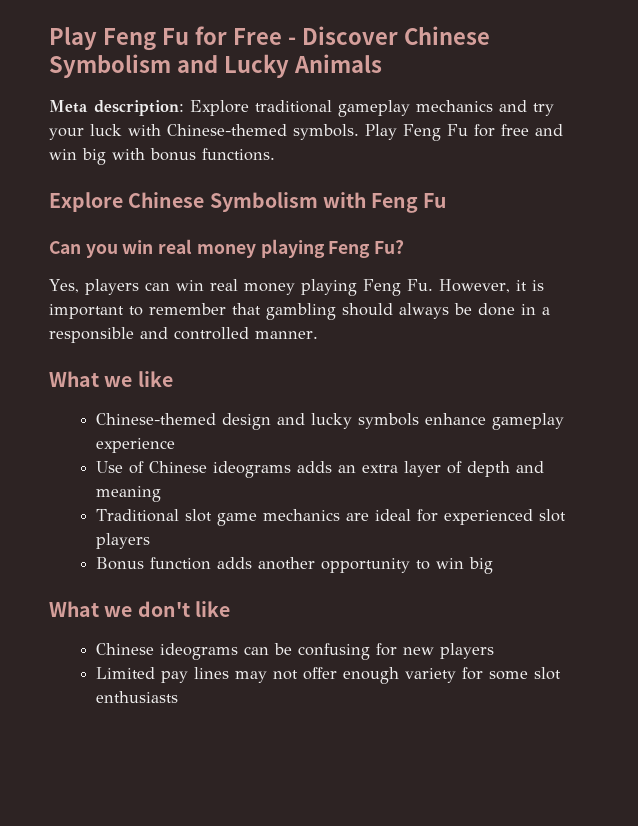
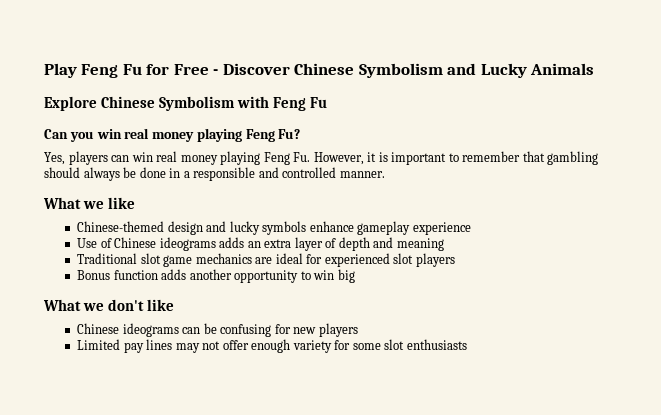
- Meta description: Explore traditional gameplay mechanics and try your luck with Chinese-themed symbols. Play Feng Fu for free and win big with bonus functions.

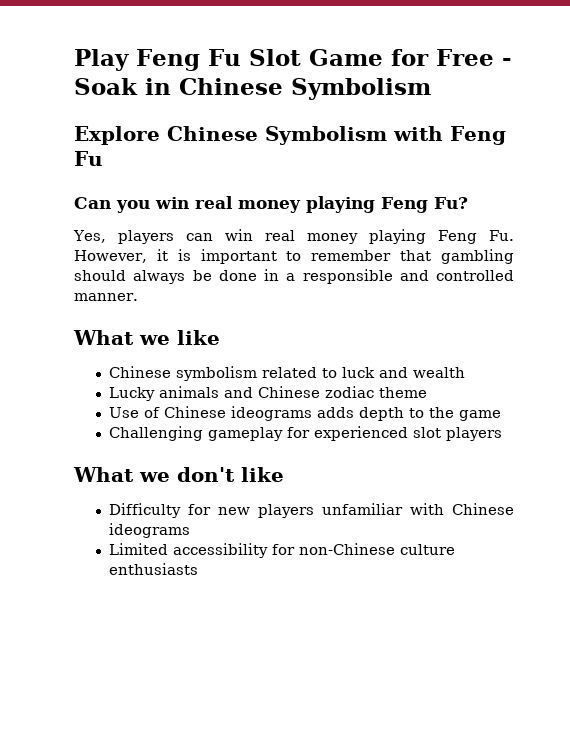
- Play Feng Fu for Free - Discover Chinese Symbolism and Lucky Animals
+ Play Feng Fu Slot Game for Free - Soak in Chinese Symbolism
- Chinese-themed design and lucky symbols enhance gameplay experience
+ Chinese symbolism related to luck and wealth
+ Lucky animals and Chinese zodiac theme
- Use of Chinese ideograms adds an extra layer of depth and meaning
- Traditional slot game mechanics are ideal for experienced slot players
- Bonus function adds another opportunity to win big
+ Use of Chinese ideograms adds depth to the game
+ Challenging gameplay for experienced slot players
  What we don't like
- Chinese ideograms can be confusing for new players
- Limited pay lines may not offer enough variety for some slot enthusiasts
+ Difficulty for new players unfamiliar with Chinese ideograms
+ Limited accessibility for non-Chinese culture enthusiasts

